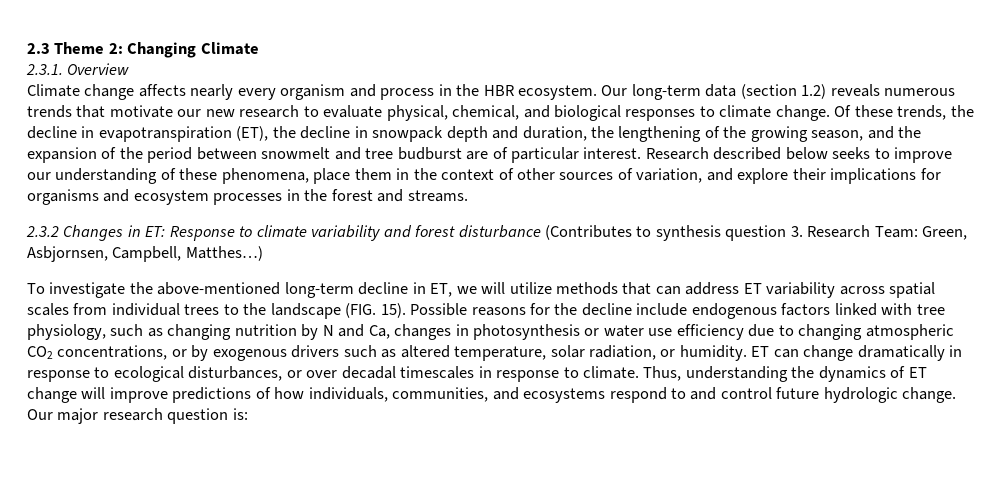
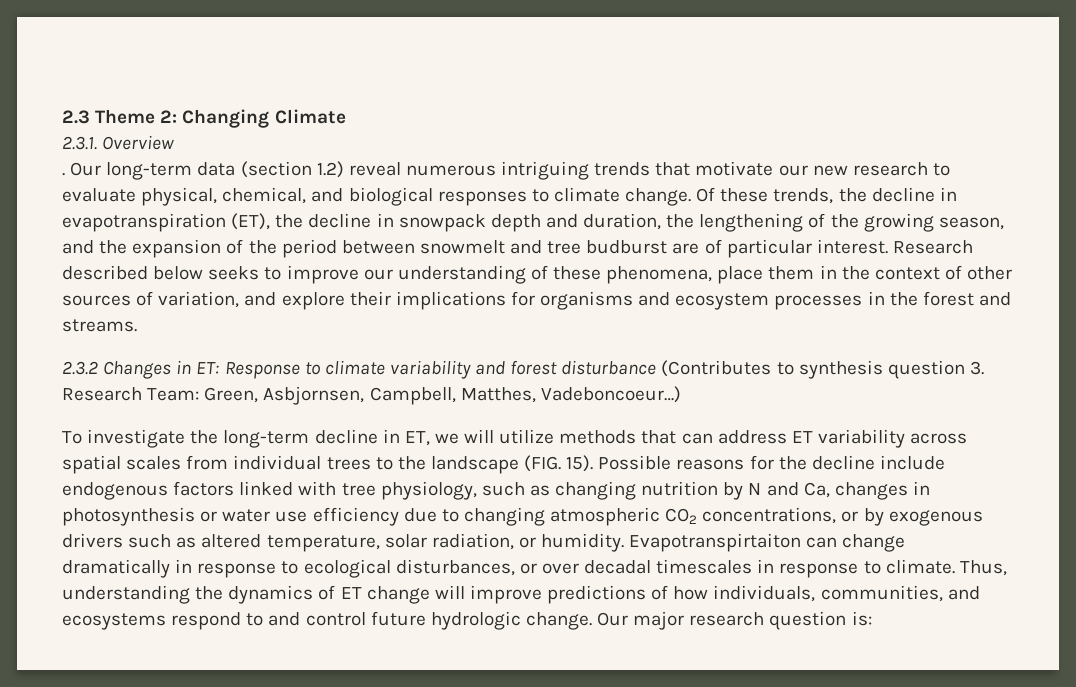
- Climate change affects nearly every organism and process in the HBR ecosystem.
+ .
- Our long-term data (section 1.2) reveals numerous trends that motivate our new research to evaluate physical, chemical, and biological responses to climate change.
+ Our long-term data (section 1.2) reveal numerous intriguing trends that motivate our new research to evaluate physical, chemical, and biological responses to climate change.
- 2.3.2 Changes in ET: Response to climate variability and forest disturbance (Contributes to synthesis question 3. Research Team: Green, Asbjornsen, Campbell, Matthes…)
+ 2.3.2 Changes in ET: Response to climate variability and forest disturbance (Contributes to synthesis question 3. Research Team: Green, Asbjornsen, Campbell, Matthes, Vadeboncoeur…)
- To investigate the above-mentioned long-term decline in ET, we will utilize methods that can address ET variability across spatial scales from individual trees to the landscape (FIG. 15).
+ To investigate the long-term decline in ET, we will utilize methods that can address ET variability across spatial scales from individual trees to the landscape (FIG. 15).
- ET can change dramatically in response to ecological disturbances, or over decadal timescales in response to climate.
+ Evapotranspirtaiton can change dramatically in response to ecological disturbances, or over decadal timescales in response to climate.

